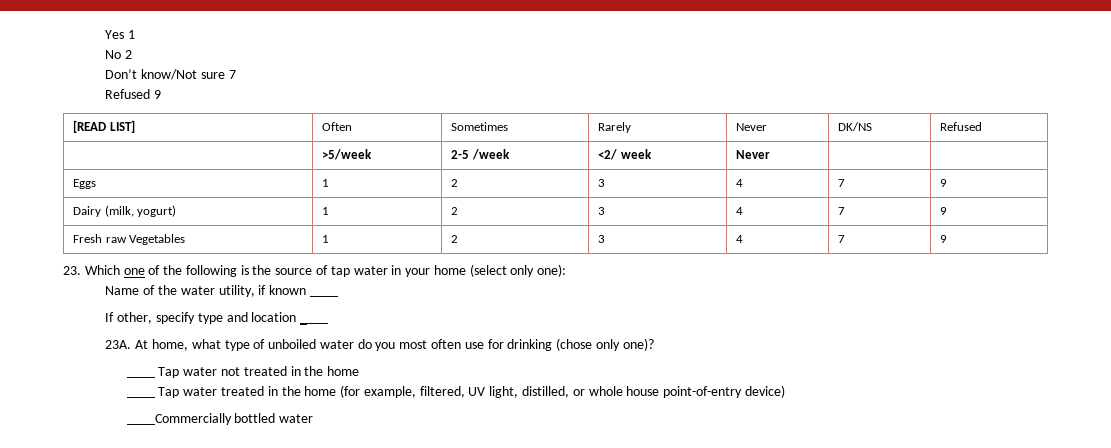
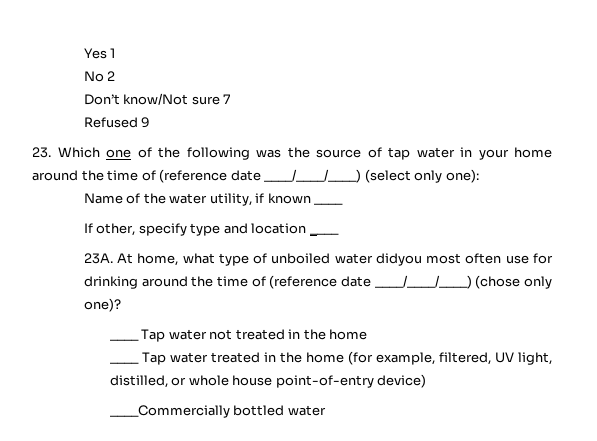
- [READ LIST] | Often | Sometimes | Rarely | Never | DK/NS | Refused
- | >5/week | 2-5 /week | <2/ week | Never | |
- Eggs | 1 | 2 | 3 | 4 | 7 | 9
- Dairy (milk, yogurt) | 1 | 2 | 3 | 4 | 7 | 9
- Fresh raw Vegetables | 1 | 2 | 3 | 4 | 7 | 9
- 23. Which one of the following is the source of tap water in your home (select only one):
+ 23. Which one of the following was the source of tap water in your home around the time of (reference date ____/____/____) (select only one):
- At home, what type of unboiled water do you most often use for drinking (chose only one)?
+ At home, what type of unboiled water didyou most often use for drinking around the time of (reference date ____/____/____) (chose only one)?

